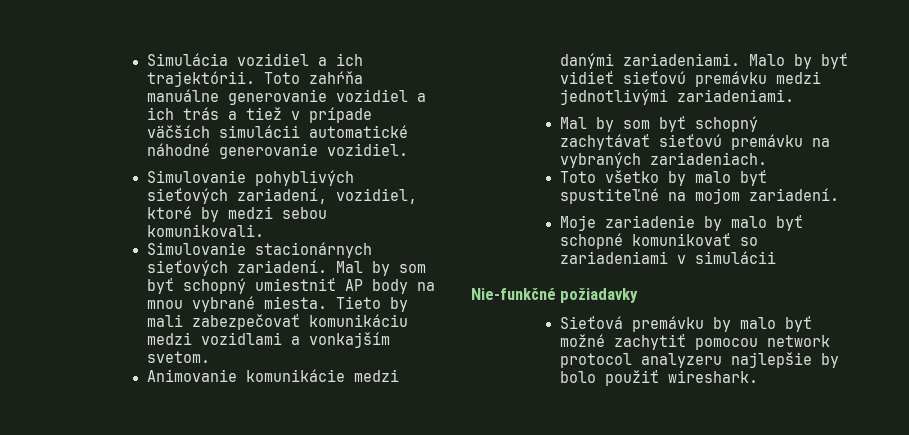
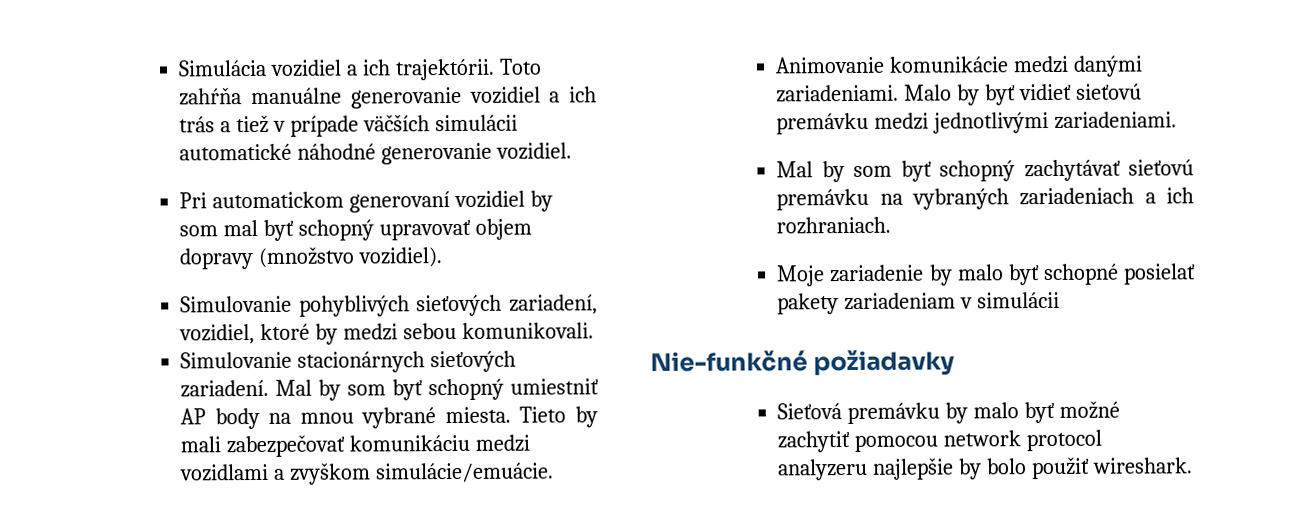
+ Pri automatickom generovaní vozidiel by som mal byť schopný upravovať objem dopravy (množstvo vozidiel).
- Tieto by mali zabezpečovať komunikáciu medzi vozidlami a vonkajším svetom.
+ Tieto by mali zabezpečovať komunikáciu medzi vozidlami a zvyškom simulácie/emuácie.
- Mal by som byť schopný zachytávať sieťovú premávku na vybraných zariadeniach.
- Toto všetko by malo byť spustiteľné na mojom zariadení.
+ Mal by som byť schopný zachytávať sieťovú premávku na vybraných zariadeniach a ich rozhraniach.
- Moje zariadenie by malo byť schopné komunikovať so zariadeniami v simulácii
+ Moje zariadenie by malo byť schopné posielať pakety zariadeniam v simulácii

